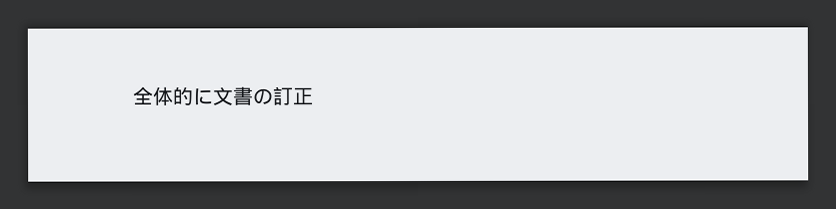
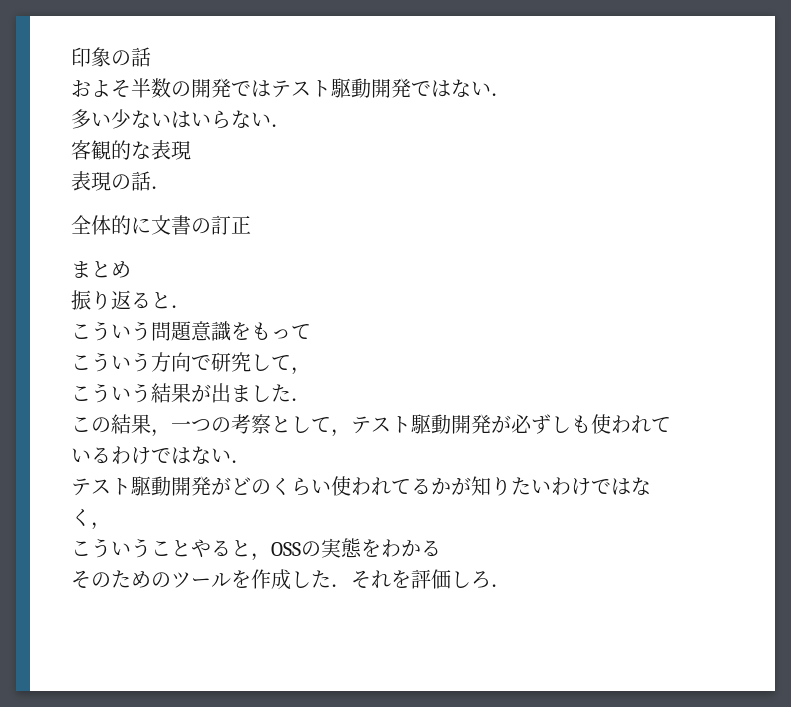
+ 印象の話
+ およそ半数の開発ではテスト駆動開発ではない．
+ 多い少ないはいらない．
+ 客観的な表現
+ 表現の話．
+ まとめ
+ 振り返ると．
+ こういう問題意識をもって
+ こういう方向で研究して，
+ こういう結果が出ました．
+ この結果，一つの考察として，テスト駆動開発が必ずしも使われているわけではない．
+ テスト駆動開発がどのくらい使われてるかが知りたいわけではなく，
+ こういうことやると，OSSの実態をわかる
+ そのためのツールを作成した．それを評価しろ．

